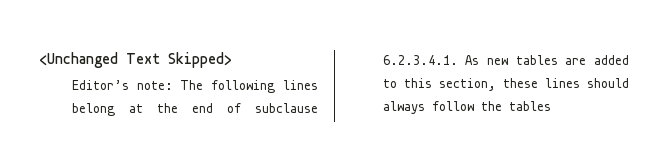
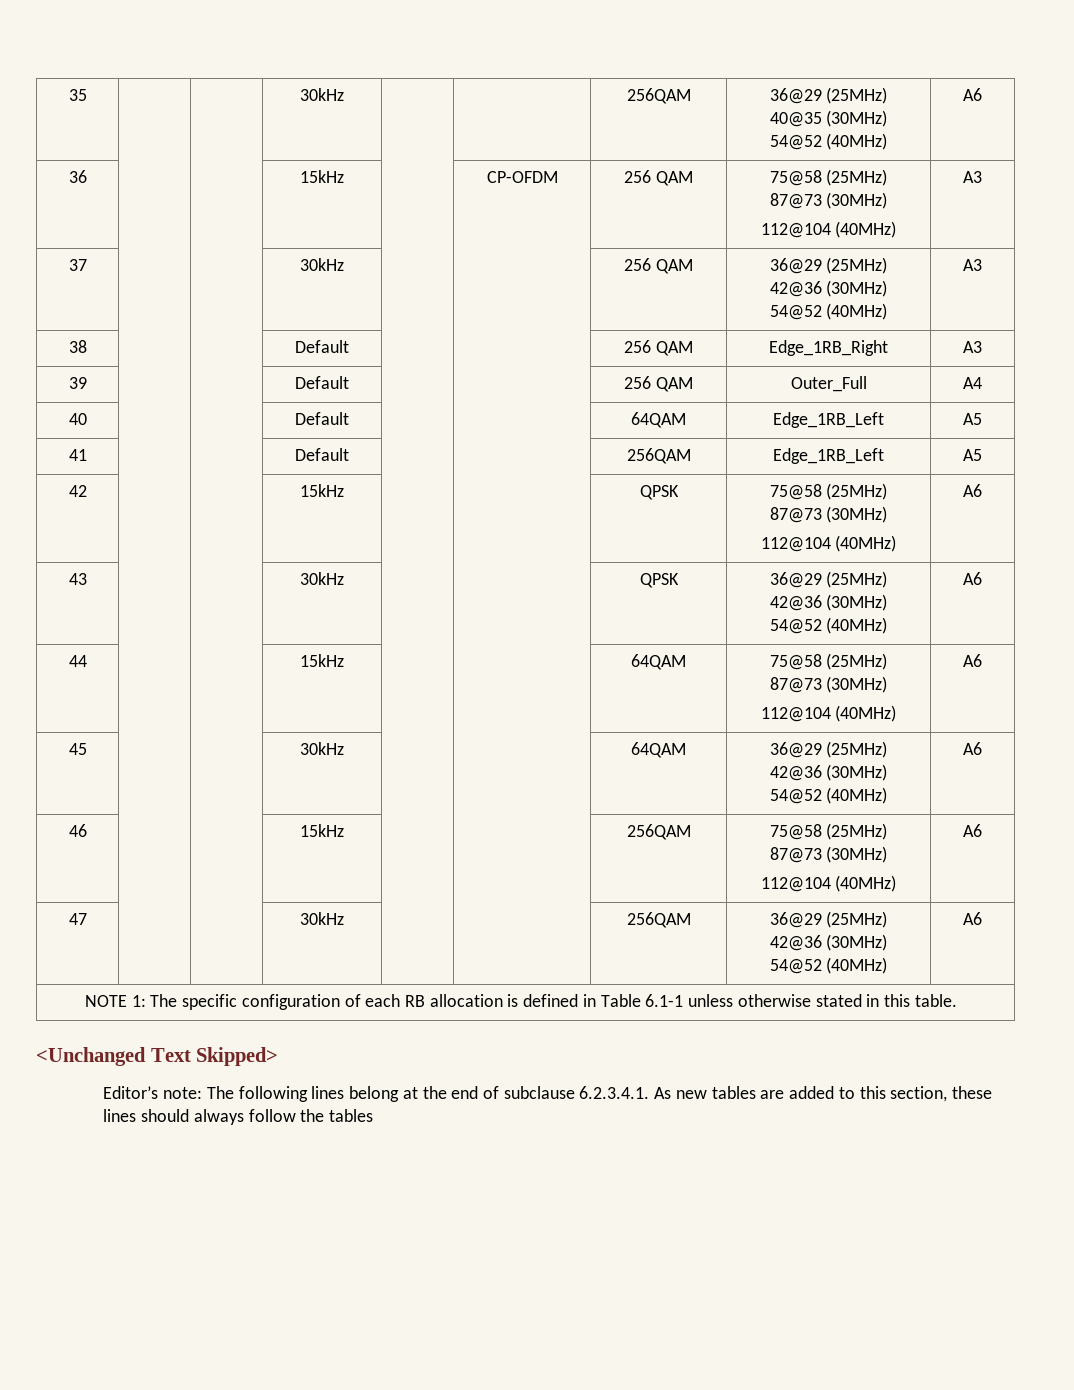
+ 35 | | | 30kHz | | | 256QAM | 36@29 (25MHz)
+ 40@35 (30MHz)
+ 54@52 (40MHz) | A6
+ 36 | | | 15kHz | | CP-OFDM | 256 QAM | 75@58 (25MHz)
+ 87@73 (30MHz)
+ 112@104 (40MHz) | A3
+ 37 | | | 30kHz | | | 256 QAM | 36@29 (25MHz)
+ 42@36 (30MHz)
+ 54@52 (40MHz) | A3
+ 38 | | | Default | | | 256 QAM | Edge_1RB_Right | A3
+ 39 | | | Default | | | 256 QAM | Outer_Full | A4
+ 40 | | | Default | | | 64QAM | Edge_1RB_Left | A5
+ 41 | | | Default | | | 256QAM | Edge_1RB_Left | A5
+ 42 | | | 15kHz | | | QPSK | 75@58 (25MHz)
+ 87@73 (30MHz)
+ 112@104 (40MHz) | A6
+ 43 | | | 30kHz | | | QPSK | 36@29 (25MHz)
+ 42@36 (30MHz)
+ 54@52 (40MHz) | A6
+ 44 | | | 15kHz | | | 64QAM | 75@58 (25MHz)
+ 87@73 (30MHz)
+ 112@104 (40MHz) | A6
+ 45 | | | 30kHz | | | 64QAM | 36@29 (25MHz)
+ 42@36 (30MHz)
+ 54@52 (40MHz) | A6
+ 46 | | | 15kHz | | | 256QAM | 75@58 (25MHz)
+ 87@73 (30MHz)
+ 112@104 (40MHz) | A6
+ 47 | | | 30kHz | | | 256QAM | 36@29 (25MHz)
+ 42@36 (30MHz)
+ 54@52 (40MHz) | A6
+ NOTE 1: The specific configuration of each RB allocation is defined in Table 6.1-1 unless otherwise stated in this table.

